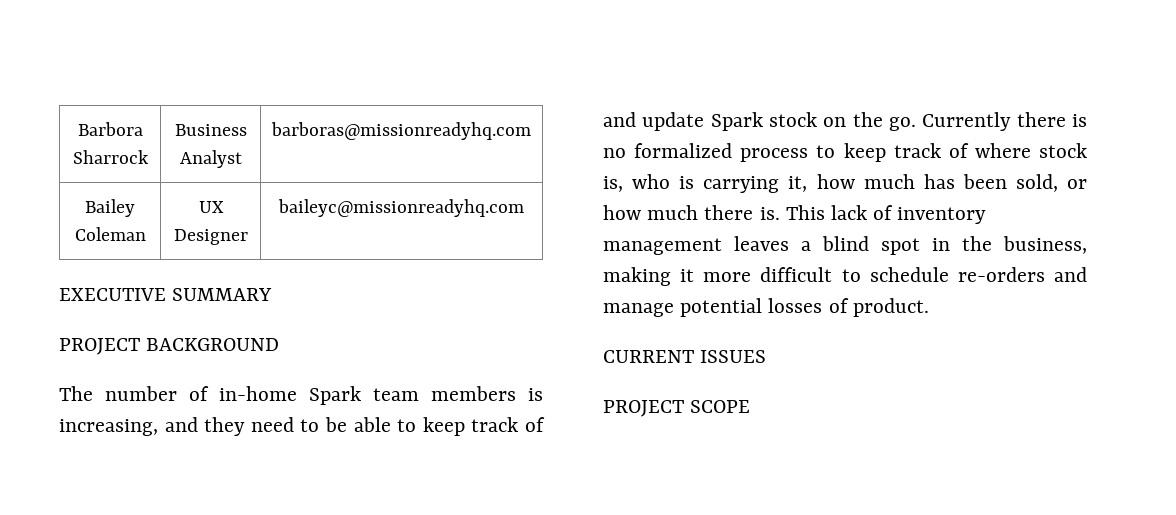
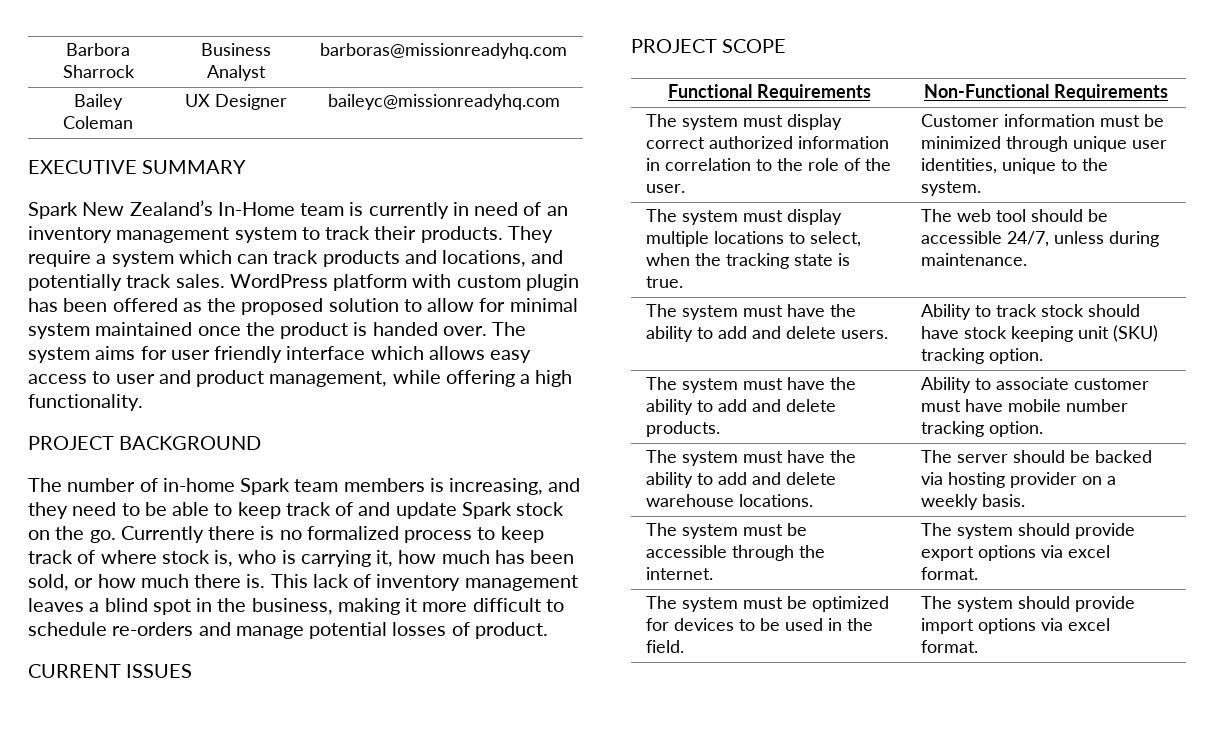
+ Spark New Zealand’s In-Home team is currently in need of an inventory management system to track their products. They require a system which can track products and locations, and potentially track sales. WordPress platform with custom plugin has been offered as the proposed solution to allow for minimal system maintained once the product is handed over. The system aims for user friendly interface which allows easy access to user and product management, while offering a high functionality.
+ Functional Requirements | Non-Functional Requirements
+ The system must display correct authorized information in correlation to the role of the user. | Customer information must be minimized through unique user identities, unique to the system.
+ The system must display multiple locations to select, when the tracking state is true. | The web tool should be accessible 24/7, unless during maintenance.
+ The system must have the ability to add and delete users. | Ability to track stock should have stock keeping unit (SKU) tracking option.
+ The system must have the ability to add and delete products. | Ability to associate customer must have mobile number tracking option.
+ The system must have the ability to add and delete warehouse locations. | The server should be backed via hosting provider on a weekly basis.
+ The system must be accessible through the internet. | The system should provide export options via excel format.
+ The system must be optimized for devices to be used in the field. | The system should provide import options via excel format.

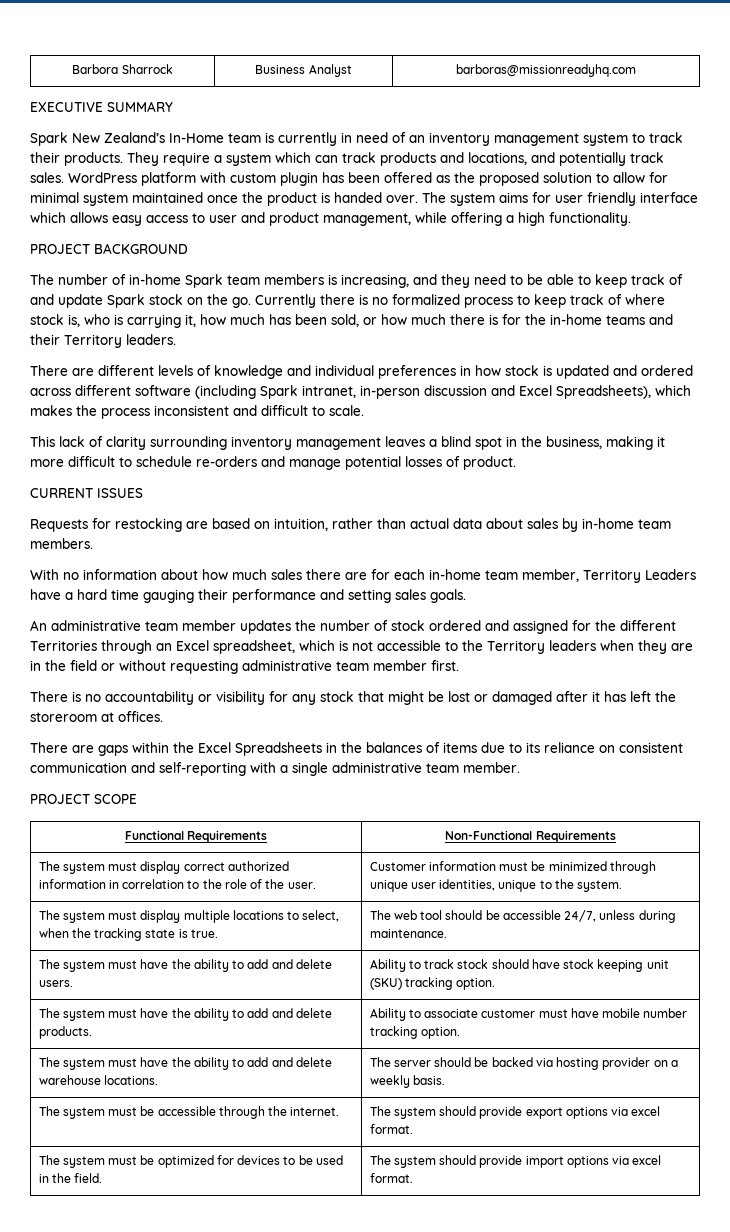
- Bailey Coleman | UX Designer | baileyc@missionreadyhq.com
- Currently there is no formalized process to keep track of where stock is, who is carrying it, how much has been sold, or how much there is. This lack of inventory management leaves a blind spot in the business, making it more difficult to schedule re-orders and manage potential losses of product.
+ Currently there is no formalized process to keep track of where stock is, who is carrying it, how much has been sold, or how much there is for the in-home teams and their Territory leaders.
+ There are different levels of knowledge and individual preferences in how stock is updated and ordered across different software (including Spark intranet, in-person discussion and Excel Spreadsheets), which makes the process inconsistent and difficult to scale.
+ This lack of clarity surrounding inventory management leaves a blind spot in the business, making it more difficult to schedule re-orders and manage potential losses of product.
+ Requests for restocking are based on intuition, rather than actual data about sales by in-home team members.
+ With no information about how much sales there are for each in-home team member, Territory Leaders have a hard time gauging their performance and setting sales goals.
+ An administrative team member updates the number of stock ordered and assigned for the different Territories through an Excel spreadsheet, which is not accessible to the Territory leaders when they are in the field or without requesting administrative team member first.
+ There is no accountability or visibility for any stock that might be lost or damaged after it has left the storeroom at offices.
+ There are gaps within the Excel Spreadsheets in the balances of items due to its reliance on consistent communication and self-reporting with a single administrative team member.

